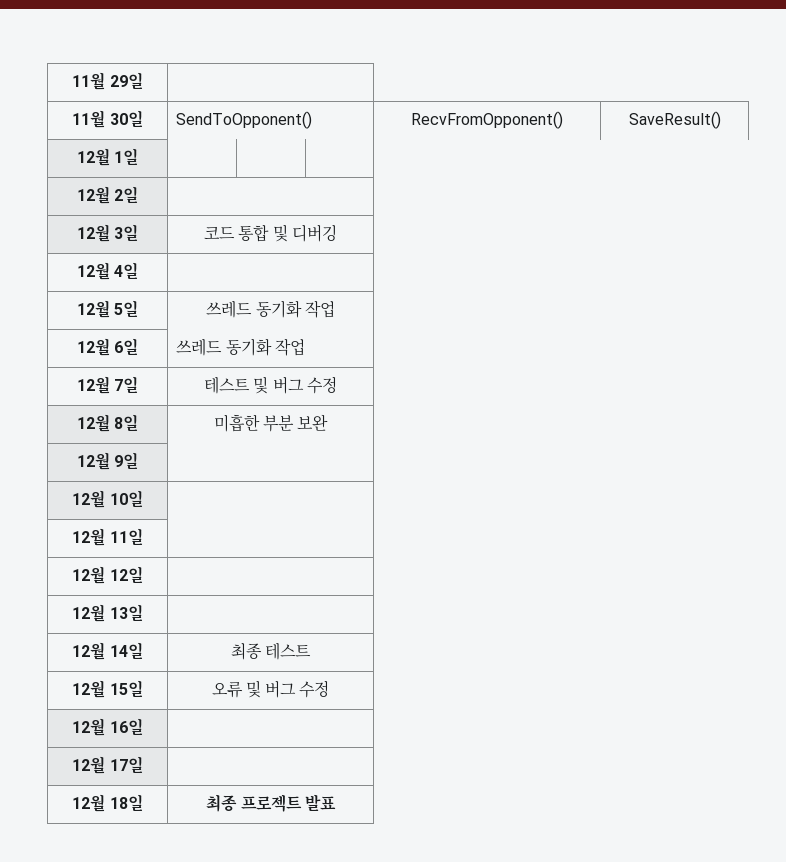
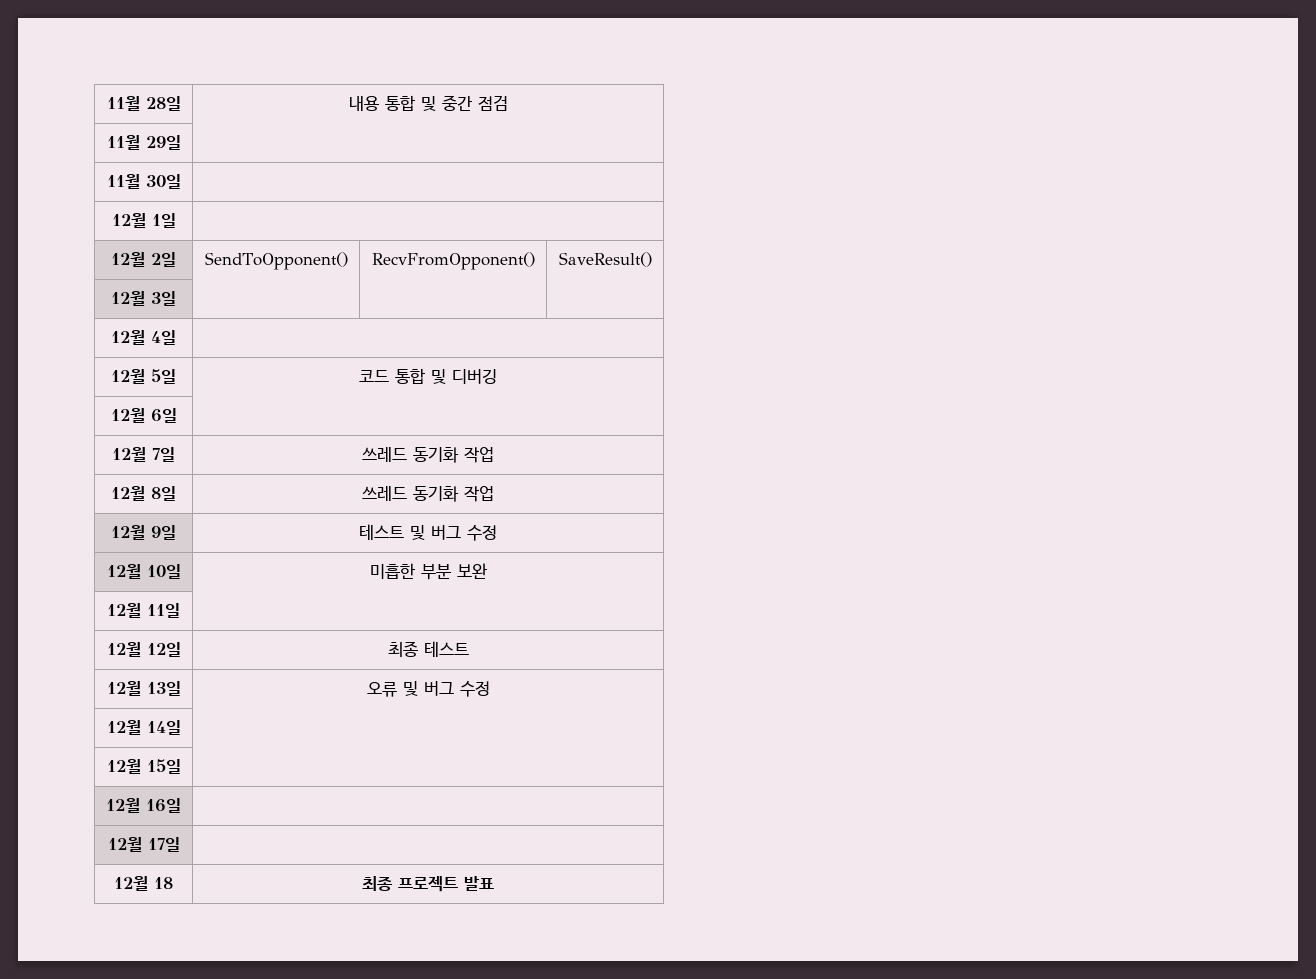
+ 11월 28일 | 내용 통합 및 중간 점검
- 11월 30일 | SendToOpponent() | RecvFromOpponent() | SaveResult()
+ 11월 30일 |
+ 12월 1일 |
+ 12월 2일 | SendToOpponent() | RecvFromOpponent() | SaveResult()
- 12월 1일 | | |
- 12월 2일 |
- 12월 3일 | 코드 통합 및 디버깅
+ 12월 3일 | | |
- 12월 5일 | 쓰레드 동기화 작업
+ 12월 5일 | 코드 통합 및 디버깅
- 12월 6일 | 쓰레드 동기화 작업
- 12월 7일 | 테스트 및 버그 수정
+ 12월 6일 |
+ 12월 7일 | 쓰레드 동기화 작업
+ 12월 8일 | 쓰레드 동기화 작업
+ 12월 9일 | 테스트 및 버그 수정
- 12월 8일 | 미흡한 부분 보완
+ 12월 10일 | 미흡한 부분 보완
- 12월 9일 |
- 12월 10일 |
- 12월 12일 |
- 12월 13일 |
- 12월 14일 | 최종 테스트
+ 12월 12일 | 최종 테스트
- 12월 15일 | 오류 및 버그 수정
+ 12월 13일 | 오류 및 버그 수정
+ 12월 14일 |
+ 12월 15일 |
- 12월 18일 | 최종 프로젝트 발표
+ 12월 18 | 최종 프로젝트 발표

